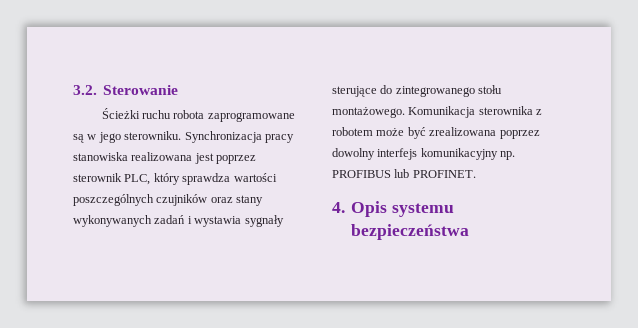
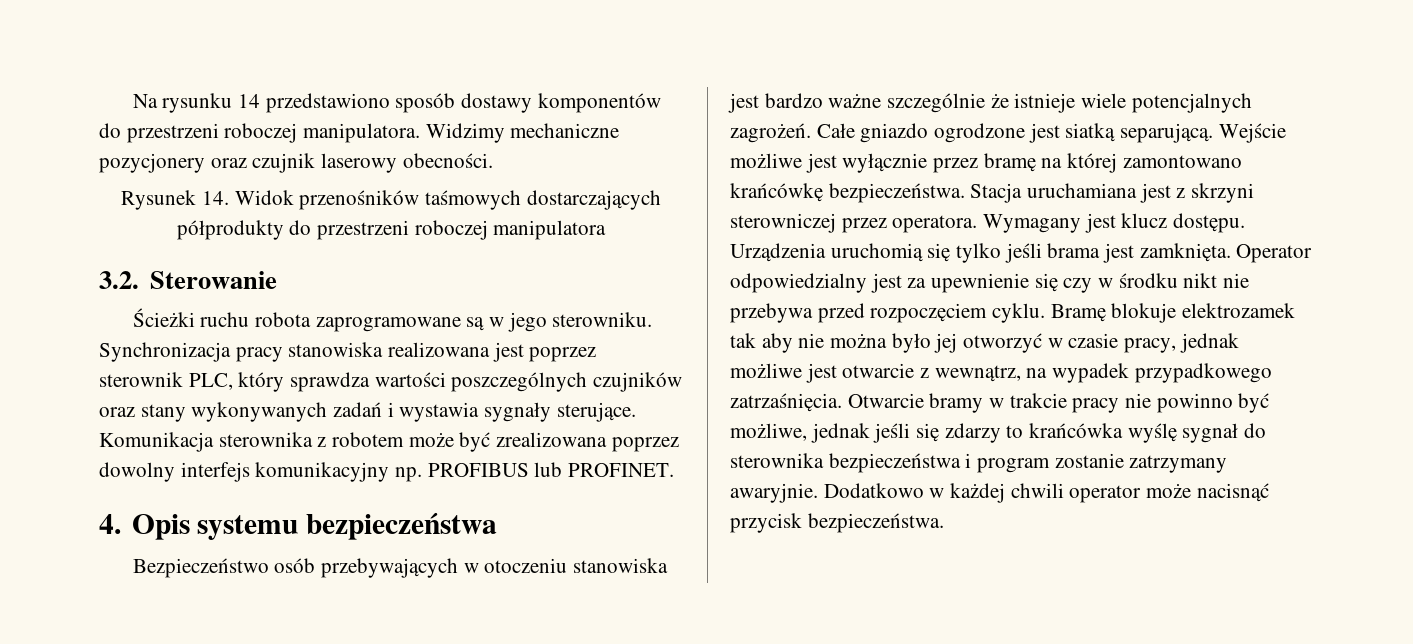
+ Na rysunku 14 przedstawiono sposób dostawy komponentów do przestrzeni roboczej manipulatora. Widzimy mechaniczne pozycjonery oraz czujnik laserowy obecności.
+ Rysunek 14. Widok przenośników taśmowych dostarczających półprodukty do przestrzeni roboczej manipulatora
- Synchronizacja pracy stanowiska realizowana jest poprzez sterownik PLC, który sprawdza wartości poszczególnych czujników oraz stany wykonywanych zadań i wystawia sygnały sterujące do zintegrowanego stołu montażowego.
+ Synchronizacja pracy stanowiska realizowana jest poprzez sterownik PLC, który sprawdza wartości poszczególnych czujników oraz stany wykonywanych zadań i wystawia sygnały sterujące.
+ Bezpieczeństwo osób przebywających w otoczeniu stanowiska jest bardzo ważne szczególnie że istnieje wiele potencjalnych zagrożeń. Całe gniazdo ogrodzone jest siatką separującą. Wejście możliwe jest wyłącznie przez bramę na której zamontowano krańcówkę bezpieczeństwa. Stacja uruchamiana jest z skrzyni sterowniczej przez operatora. Wymagany jest klucz dostępu. Urządzenia uruchomią się tylko jeśli brama jest zamknięta. Operator odpowiedzialny jest za upewnienie się czy w środku nikt nie przebywa przed rozpoczęciem cyklu. Bramę blokuje elektrozamek tak aby nie można było jej otworzyć w czasie pracy, jednak możliwe jest otwarcie z wewnątrz, na wypadek przypadkowego zatrzaśnięcia. Otwarcie bramy w trakcie pracy nie powinno być możliwe, jednak jeśli się zdarzy to krańcówka wyślę sygnał do sterownika bezpieczeństwa i program zostanie zatrzymany awaryjnie. Dodatkowo w każdej chwili operator może nacisnąć przycisk bezpieczeństwa.

